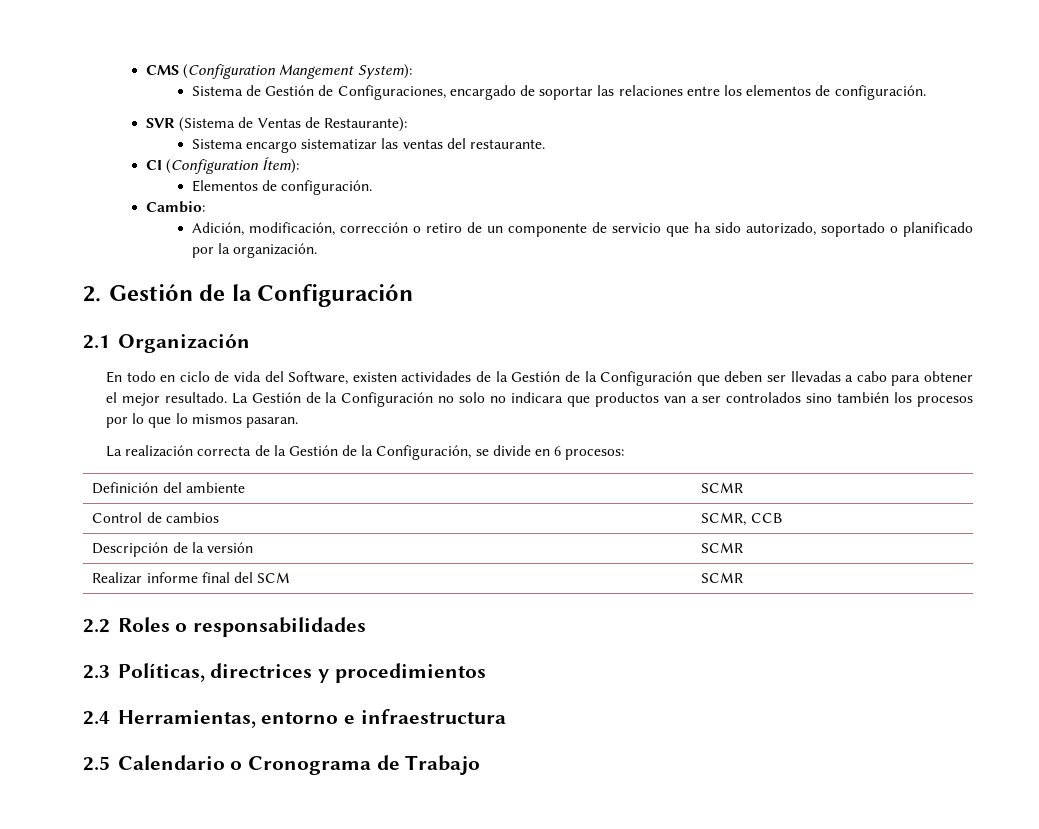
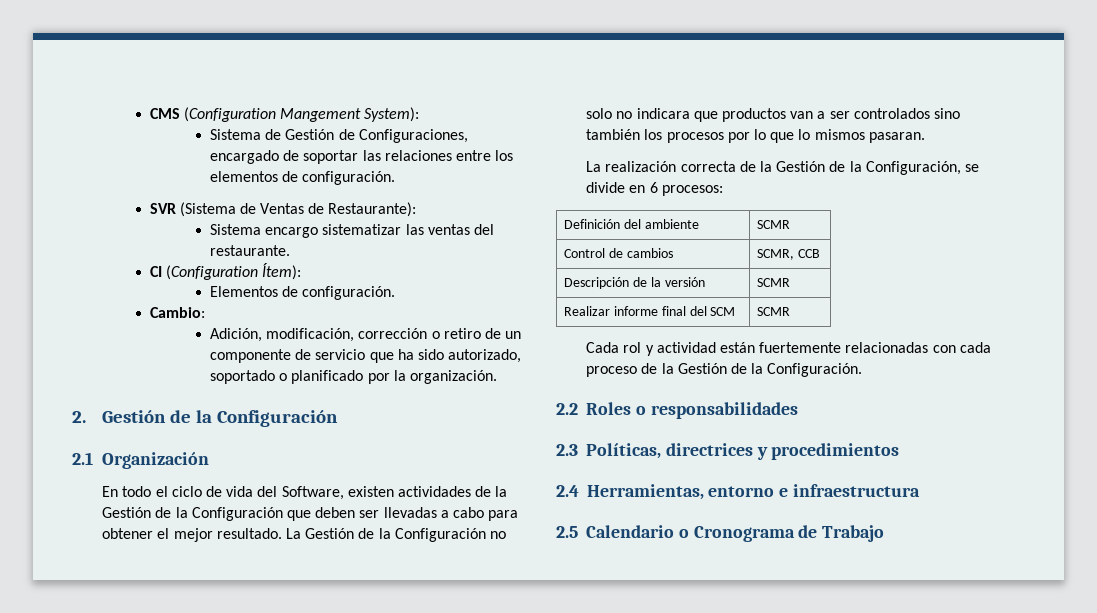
- En todo en ciclo de vida del Software, existen actividades de la Gestión de la Configuración que deben ser llevadas a cabo para obtener el mejor resultado.
+ En todo el ciclo de vida del Software, existen actividades de la Gestión de la Configuración que deben ser llevadas a cabo para obtener el mejor resultado.
+ Cada rol y actividad están fuertemente relacionadas con cada proceso de la Gestión de la Configuración.

